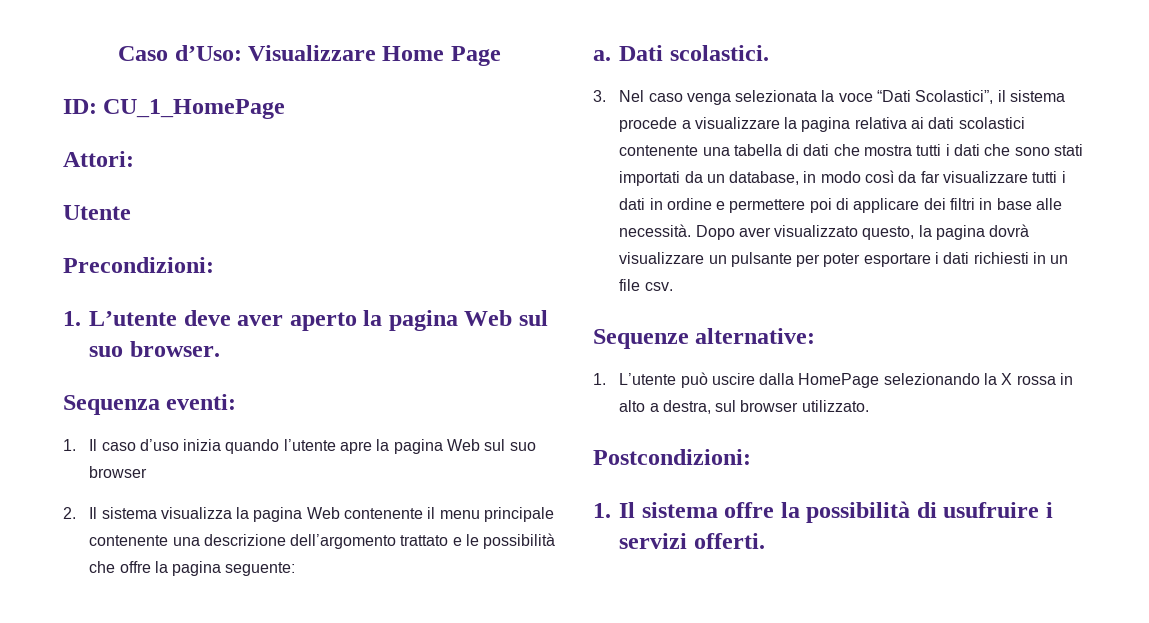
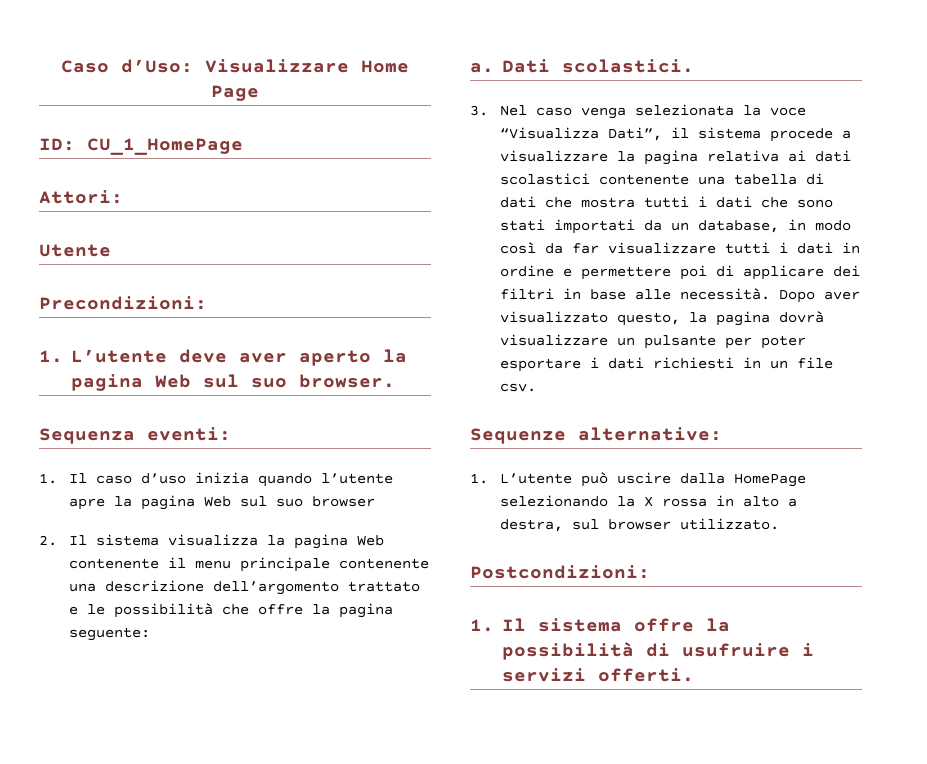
- 3. Nel caso venga selezionata la voce “Dati Scolastici”, il sistema procede a visualizzare la pagina relativa ai dati scolastici contenente una tabella di dati che mostra tutti i dati che sono stati importati da un database, in modo così da far visualizzare tutti i dati in ordine e permettere poi di applicare dei filtri in base alle necessità.
+ 3. Nel caso venga selezionata la voce “Visualizza Dati”, il sistema procede a visualizzare la pagina relativa ai dati scolastici contenente una tabella di dati che mostra tutti i dati che sono stati importati da un database, in modo così da far visualizzare tutti i dati in ordine e permettere poi di applicare dei filtri in base alle necessità.

